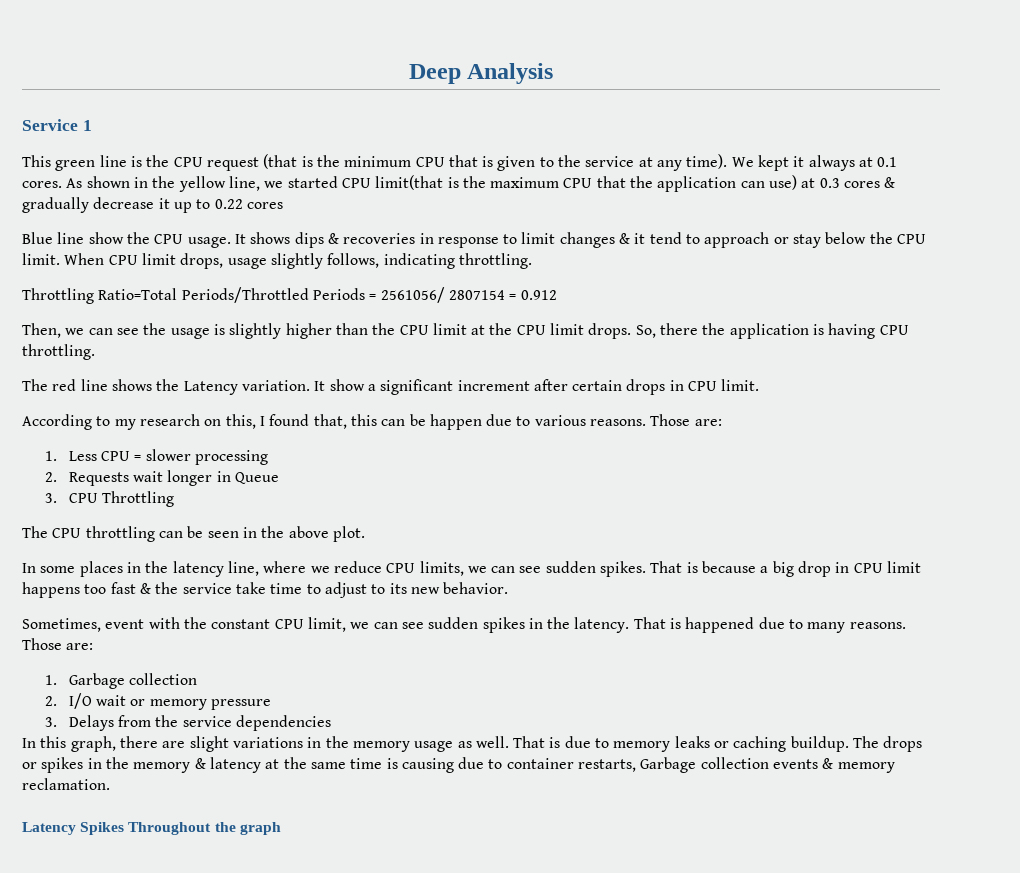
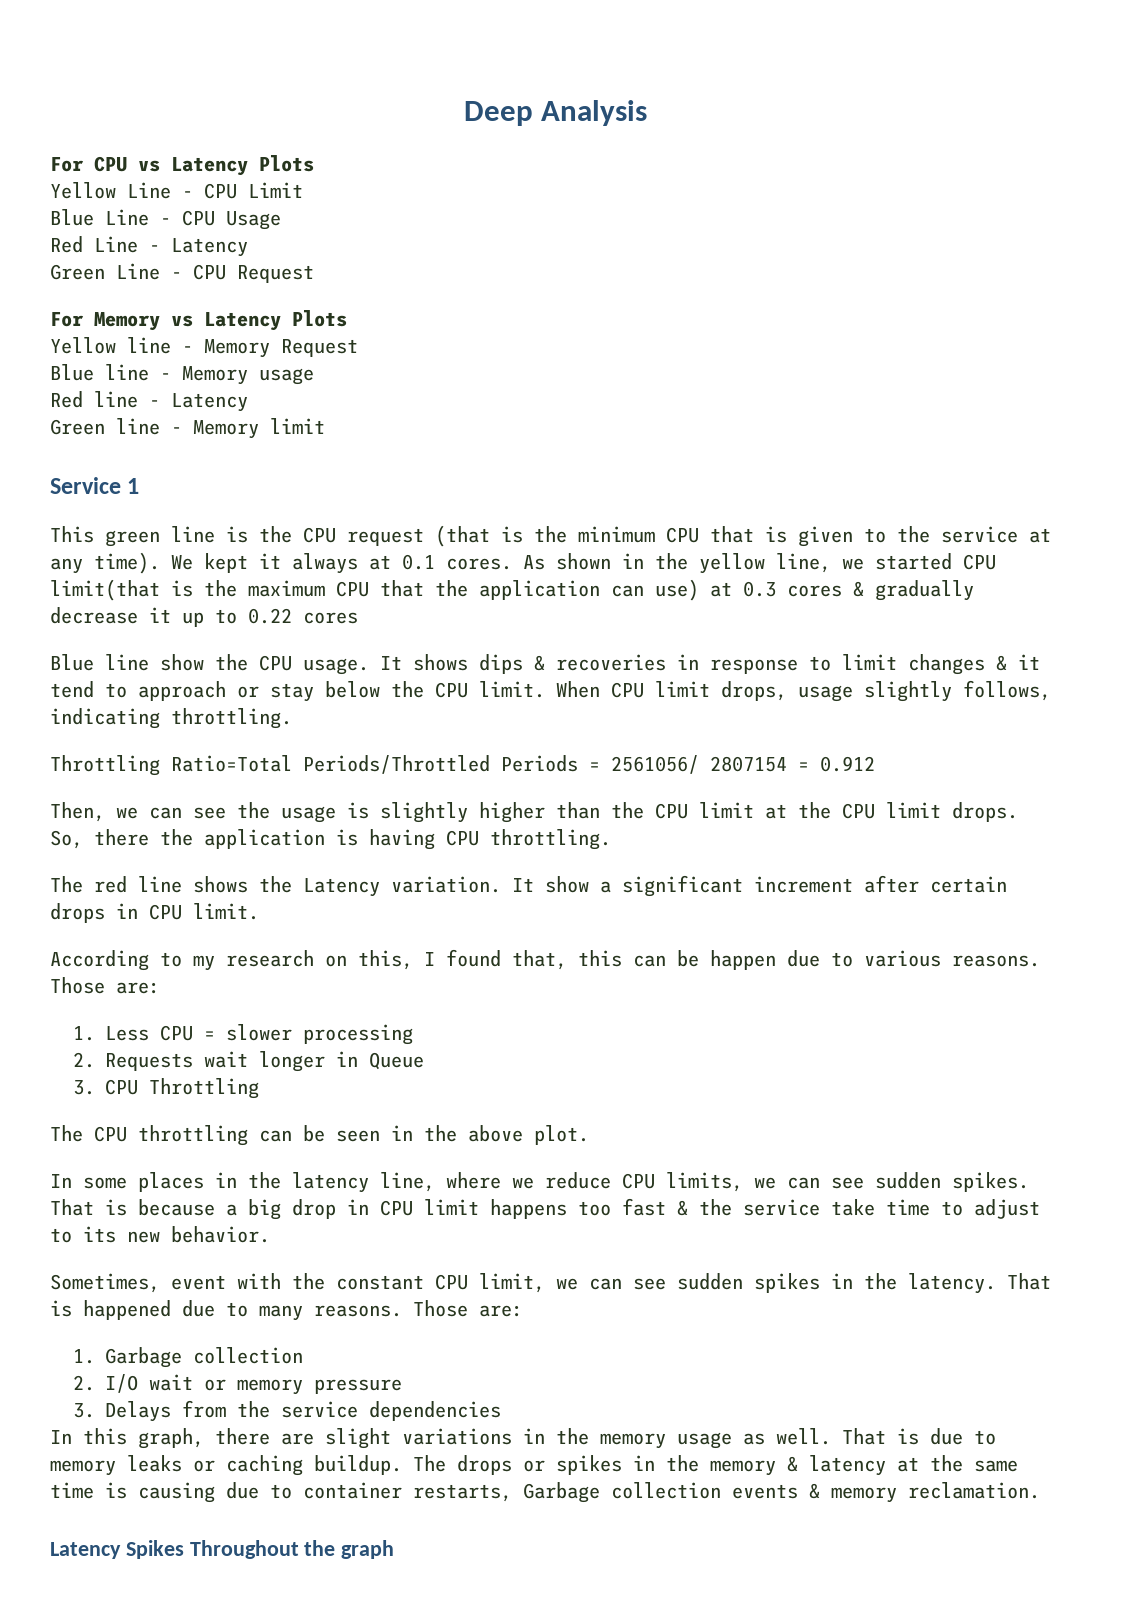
+ For CPU vs Latency Plots
+ Yellow Line - CPU Limit
+ Blue Line - CPU Usage
+ Red Line - Latency
+ Green Line - CPU Request
+ For Memory vs Latency Plots
+ Yellow line - Memory Request
+ Blue line - Memory usage
+ Red line - Latency
+ Green line - Memory limit

